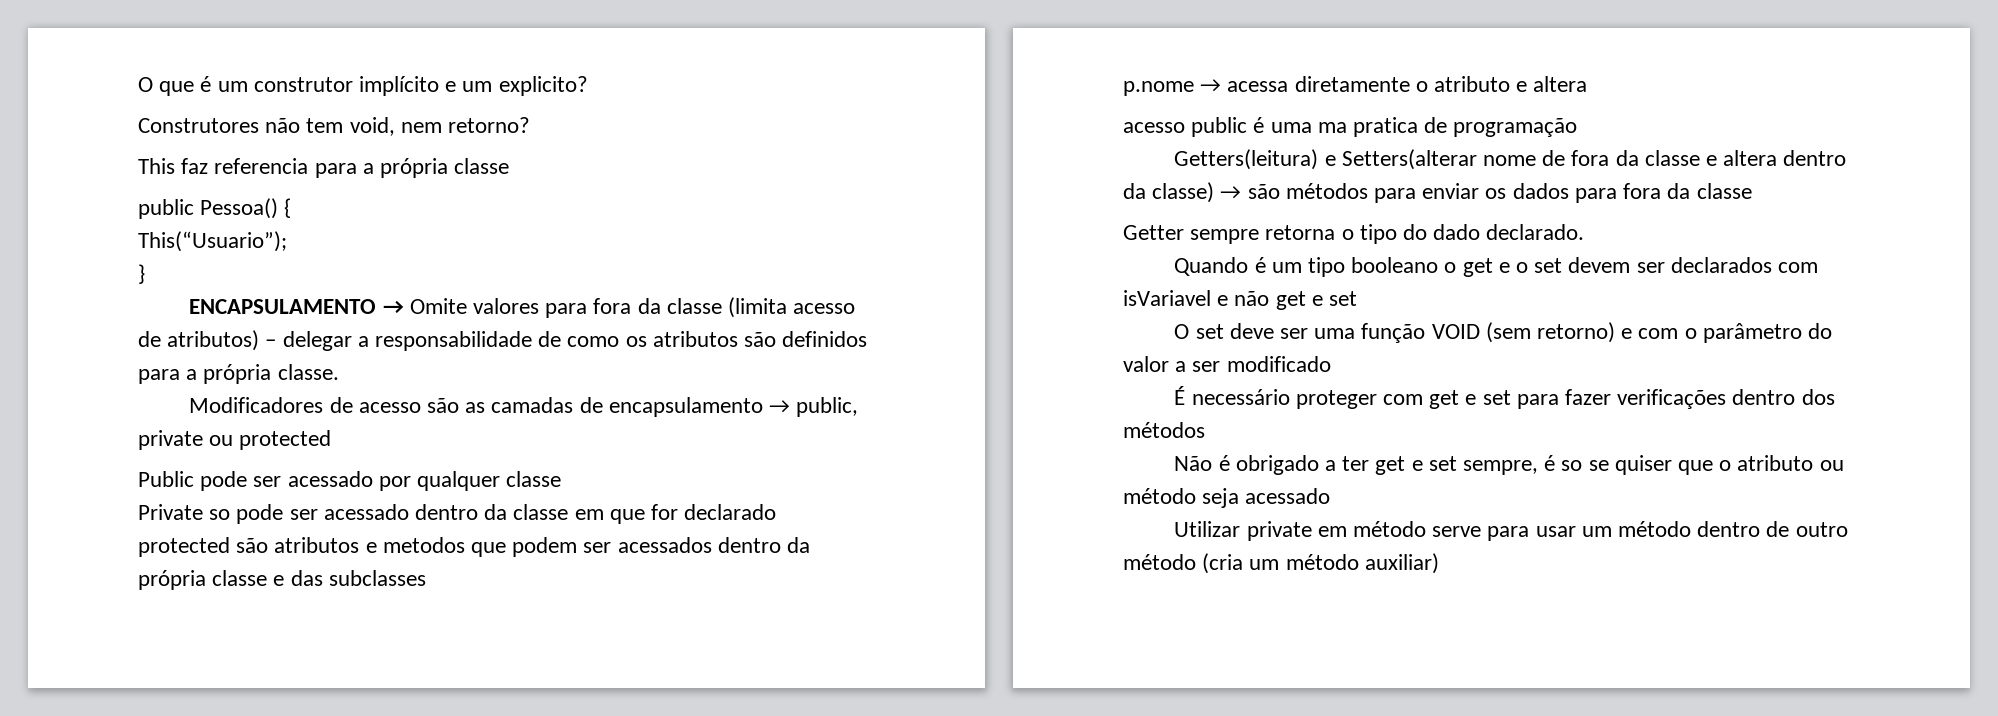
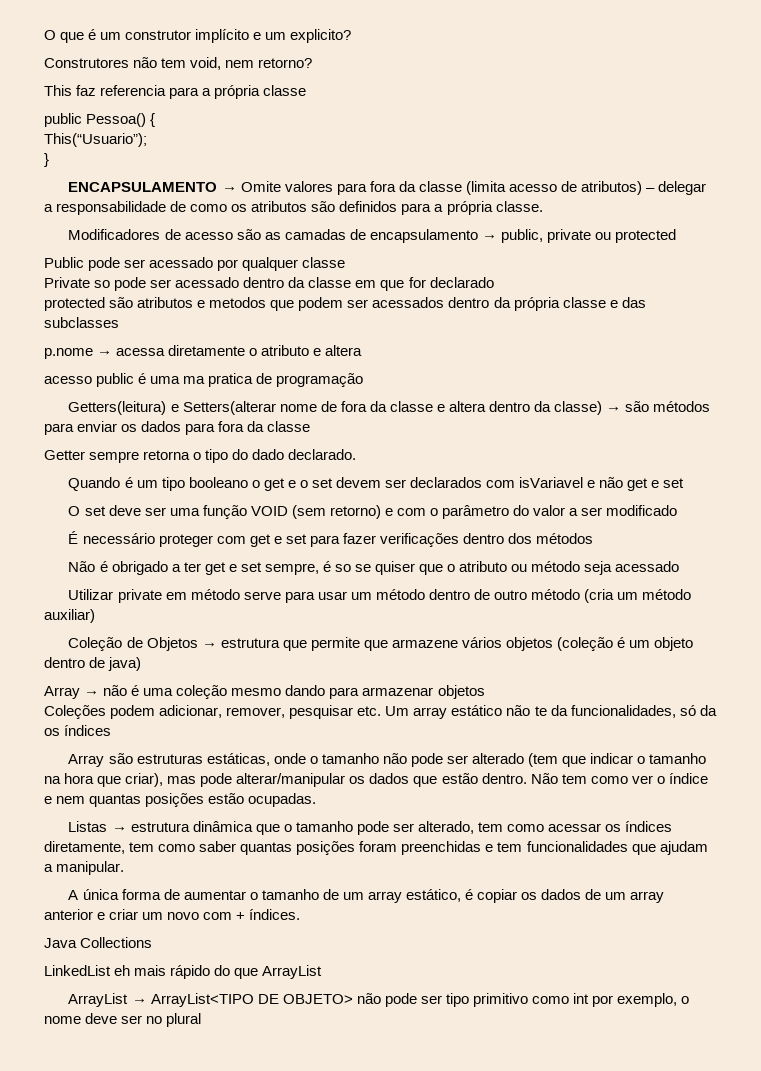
+ Coleção de Objetos → estrutura que permite que armazene vários objetos (coleção é um objeto dentro de java)
+ Array → não é uma coleção mesmo dando para armazenar objetos
+ Coleções podem adicionar, remover, pesquisar etc. Um array estático não te da funcionalidades, só da os índices
+ Array são estruturas estáticas, onde o tamanho não pode ser alterado (tem que indicar o tamanho na hora que criar), mas pode alterar/manipular os dados que estão dentro. Não tem como ver o índice e nem quantas posições estão ocupadas.
+ Listas → estrutura dinâmica que o tamanho pode ser alterado, tem como acessar os índices diretamente, tem como saber quantas posições foram preenchidas e tem funcionalidades que ajudam a manipular.
+ A única forma de aumentar o tamanho de um array estático, é copiar os dados de um array anterior e criar um novo com + índices.
+ Java Collections
+ LinkedList eh mais rápido do que ArrayList
+ ArrayList → ArrayList<TIPO DE OBJETO> não pode ser tipo primitivo como int por exemplo, o nome deve ser no plural

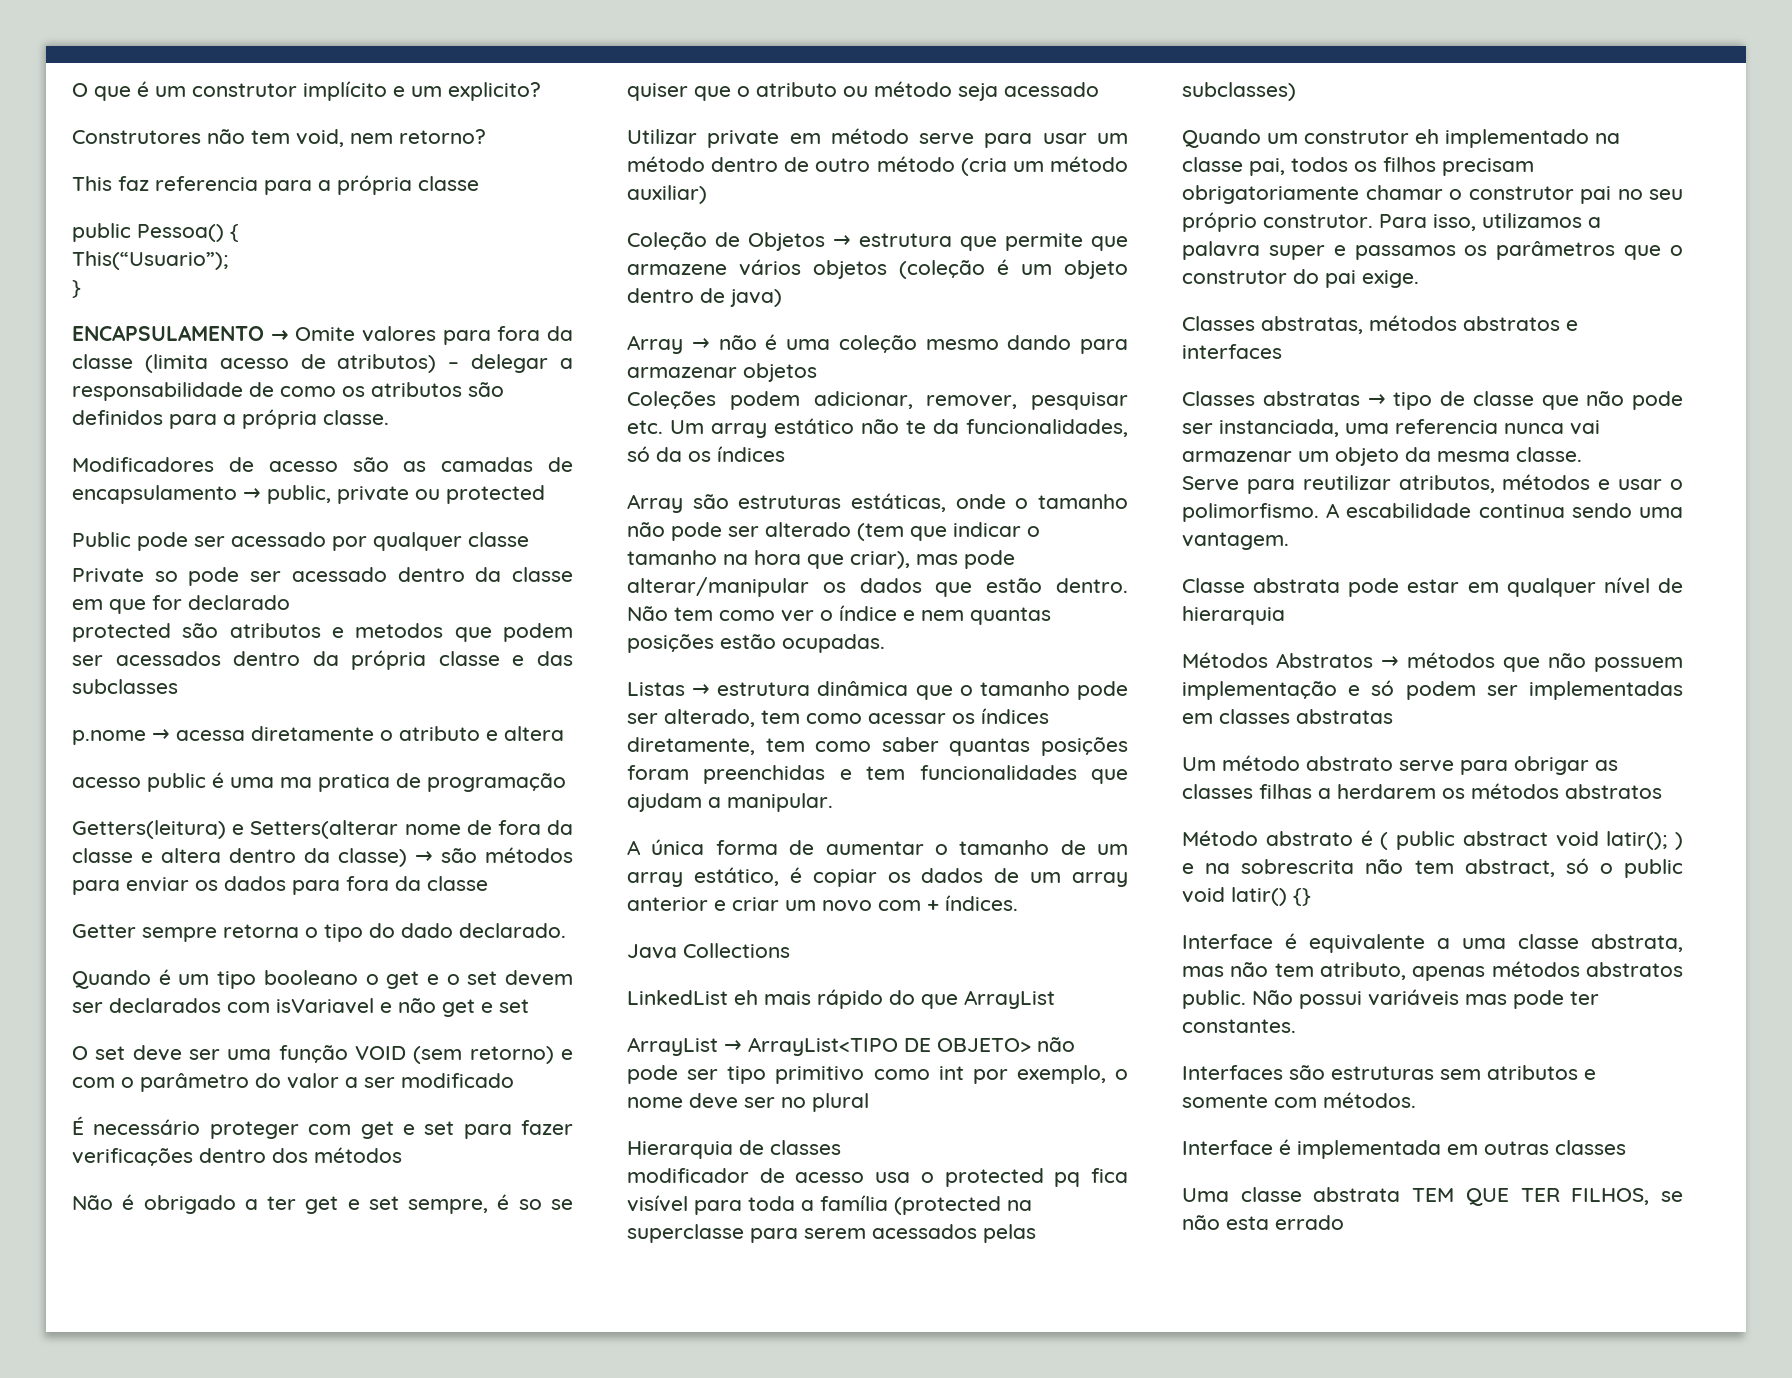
+ Hierarquia de classes
+ modificador de acesso usa o protected pq fica visível para toda a família (protected na superclasse para serem acessados pelas subclasses)
+ Quando um construtor eh implementado na classe pai, todos os filhos precisam obrigatoriamente chamar o construtor pai no seu próprio construtor. Para isso, utilizamos a palavra super e passamos os parâmetros que o construtor do pai exige.
+ Classes abstratas, métodos abstratos e interfaces
+ Classes abstratas → tipo de classe que não pode ser instanciada, uma referencia nunca vai armazenar um objeto da mesma classe.
+ Serve para reutilizar atributos, métodos e usar o polimorfismo. A escabilidade continua sendo uma vantagem.
+ Classe abstrata pode estar em qualquer nível de hierarquia
+ Métodos Abstratos → métodos que não possuem implementação e só podem ser implementadas em classes abstratas
+ Um método abstrato serve para obrigar as classes filhas a herdarem os métodos abstratos
+ Método abstrato é ( public abstract void latir(); ) e na sobrescrita não tem abstract, só o public void latir() {}
+ Interface é equivalente a uma classe abstrata, mas não tem atributo, apenas métodos abstratos public. Não possui variáveis mas pode ter constantes.
+ Interfaces são estruturas sem atributos e somente com métodos.
+ Interface é implementada em outras classes
+ Uma classe abstrata TEM QUE TER FILHOS, se não esta errado

